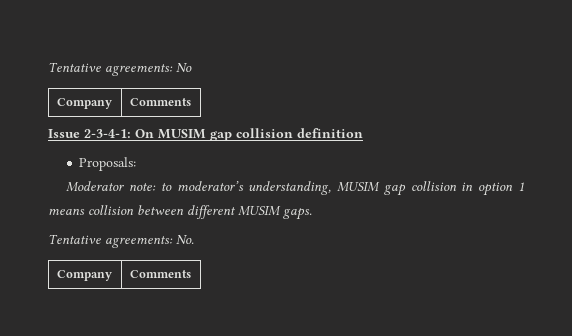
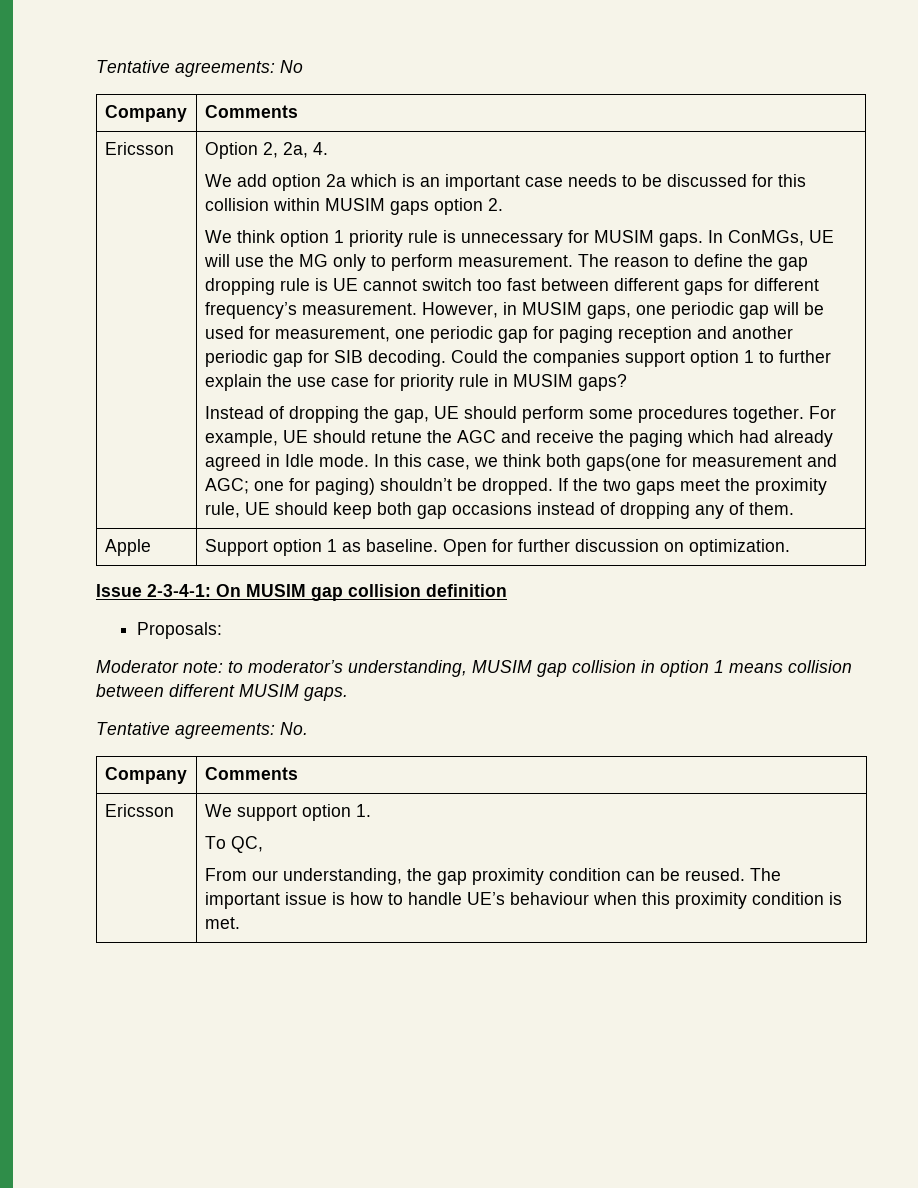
+ Ericsson | Option 2, 2a, 4.
+ We add option 2a which is an important case needs to be discussed for this collision within MUSIM gaps option 2.
+ We think option 1 priority rule is unnecessary for MUSIM gaps. In ConMGs, UE will use the MG only to perform measurement. The reason to define the gap dropping rule is UE cannot switch too fast between different gaps for different frequency’s measurement. However, in MUSIM gaps, one periodic gap will be used for measurement, one periodic gap for paging reception and another periodic gap for SIB decoding. Could the companies support option 1 to further explain the use case for priority rule in MUSIM gaps?
+ Instead of dropping the gap, UE should perform some procedures together. For example, UE should retune the AGC and receive the paging which had already agreed in Idle mode. In this case, we think both gaps(one for measurement and AGC; one for paging) shouldn’t be dropped. If the two gaps meet the proximity rule, UE should keep both gap occasions instead of dropping any of them.
+ Apple | Support option 1 as baseline. Open for further discussion on optimization.
+ Ericsson | We support option 1.
+ To QC,
+ From our understanding, the gap proximity condition can be reused. The important issue is how to handle UE’s behaviour when this proximity condition is met.

